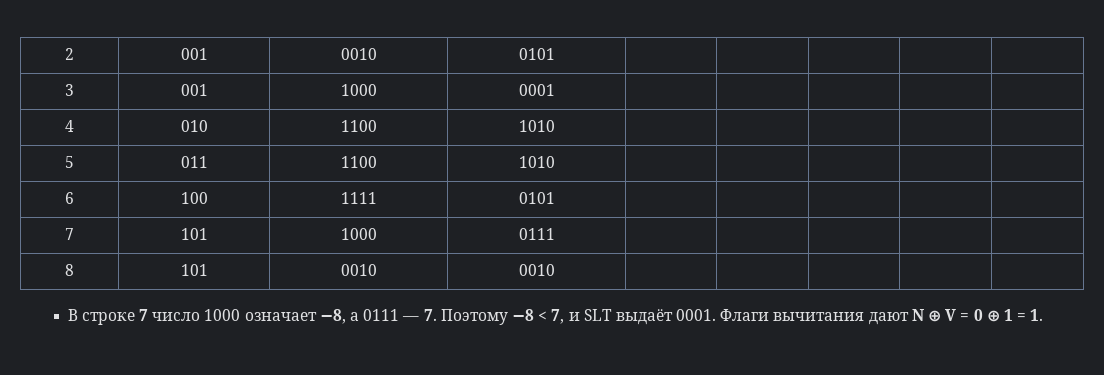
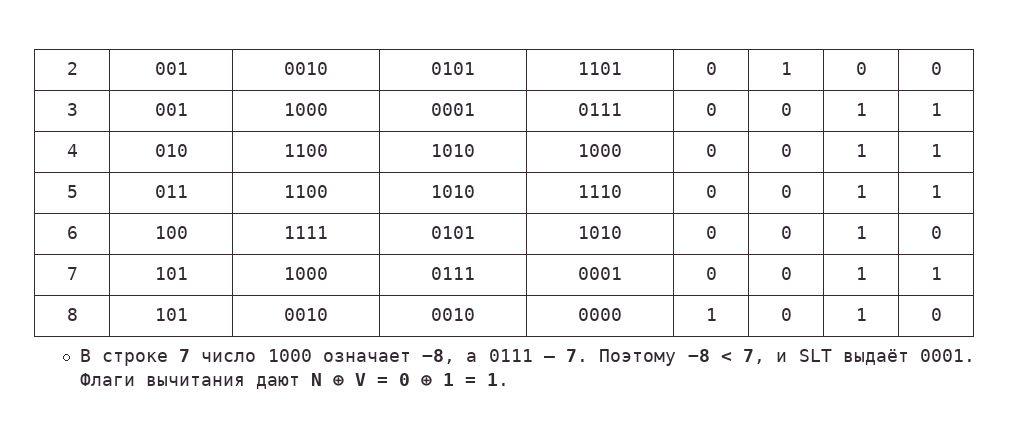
- 2 | 001 | 0010 | 0101 | | | | |
+ 2 | 001 | 0010 | 0101 | 1101 | 0 | 1 | 0 | 0
- 3 | 001 | 1000 | 0001 | | | | |
+ 3 | 001 | 1000 | 0001 | 0111 | 0 | 0 | 1 | 1
- 4 | 010 | 1100 | 1010 | | | | |
+ 4 | 010 | 1100 | 1010 | 1000 | 0 | 0 | 1 | 1
- 5 | 011 | 1100 | 1010 | | | | |
+ 5 | 011 | 1100 | 1010 | 1110 | 0 | 0 | 1 | 1
- 6 | 100 | 1111 | 0101 | | | | |
+ 6 | 100 | 1111 | 0101 | 1010 | 0 | 0 | 1 | 0
- 7 | 101 | 1000 | 0111 | | | | |
+ 7 | 101 | 1000 | 0111 | 0001 | 0 | 0 | 1 | 1
- 8 | 101 | 0010 | 0010 | | | | |
+ 8 | 101 | 0010 | 0010 | 0000 | 1 | 0 | 1 | 0

